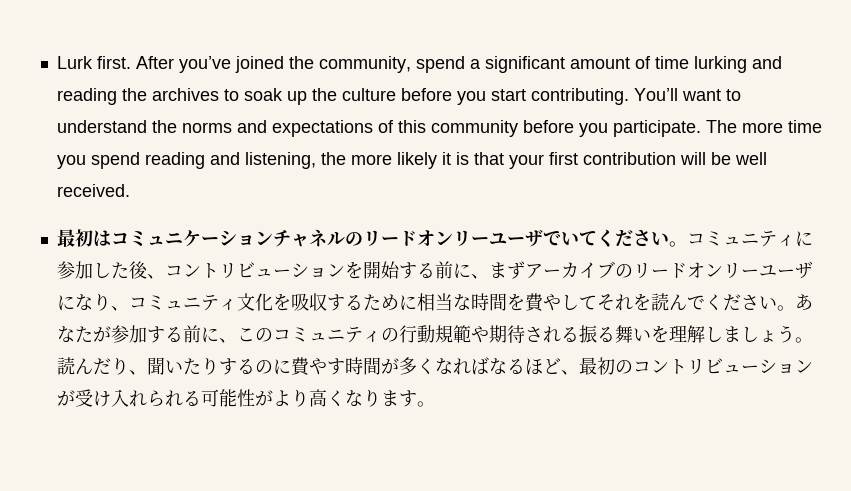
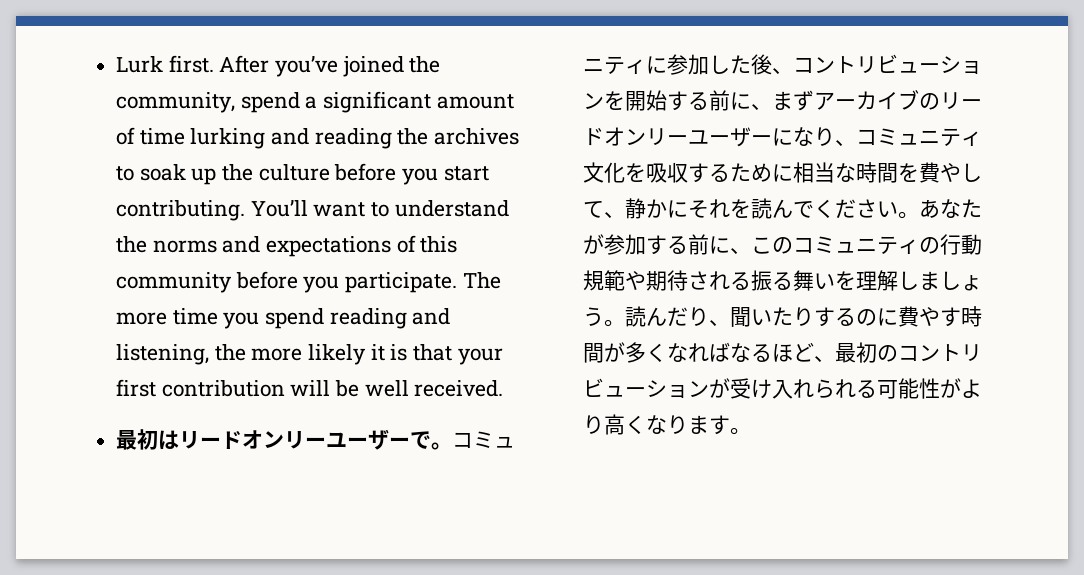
- 最初はコミュニケーションチャネルのリードオンリーユーザでいてください。
+ 最初はリードオンリーユーザーで。
- コミュニティに参加した後、コントリビューションを開始する前に、まずアーカイブのリードオンリーユーザになり、コミュニティ文化を吸収するために相当な時間を費やしてそれを読んでください。
+ コミュニティに参加した後、コントリビューションを開始する前に、まずアーカイブのリードオンリーユーザーになり、コミュニティ文化を吸収するために相当な時間を費やして、静かにそれを読んでください。

